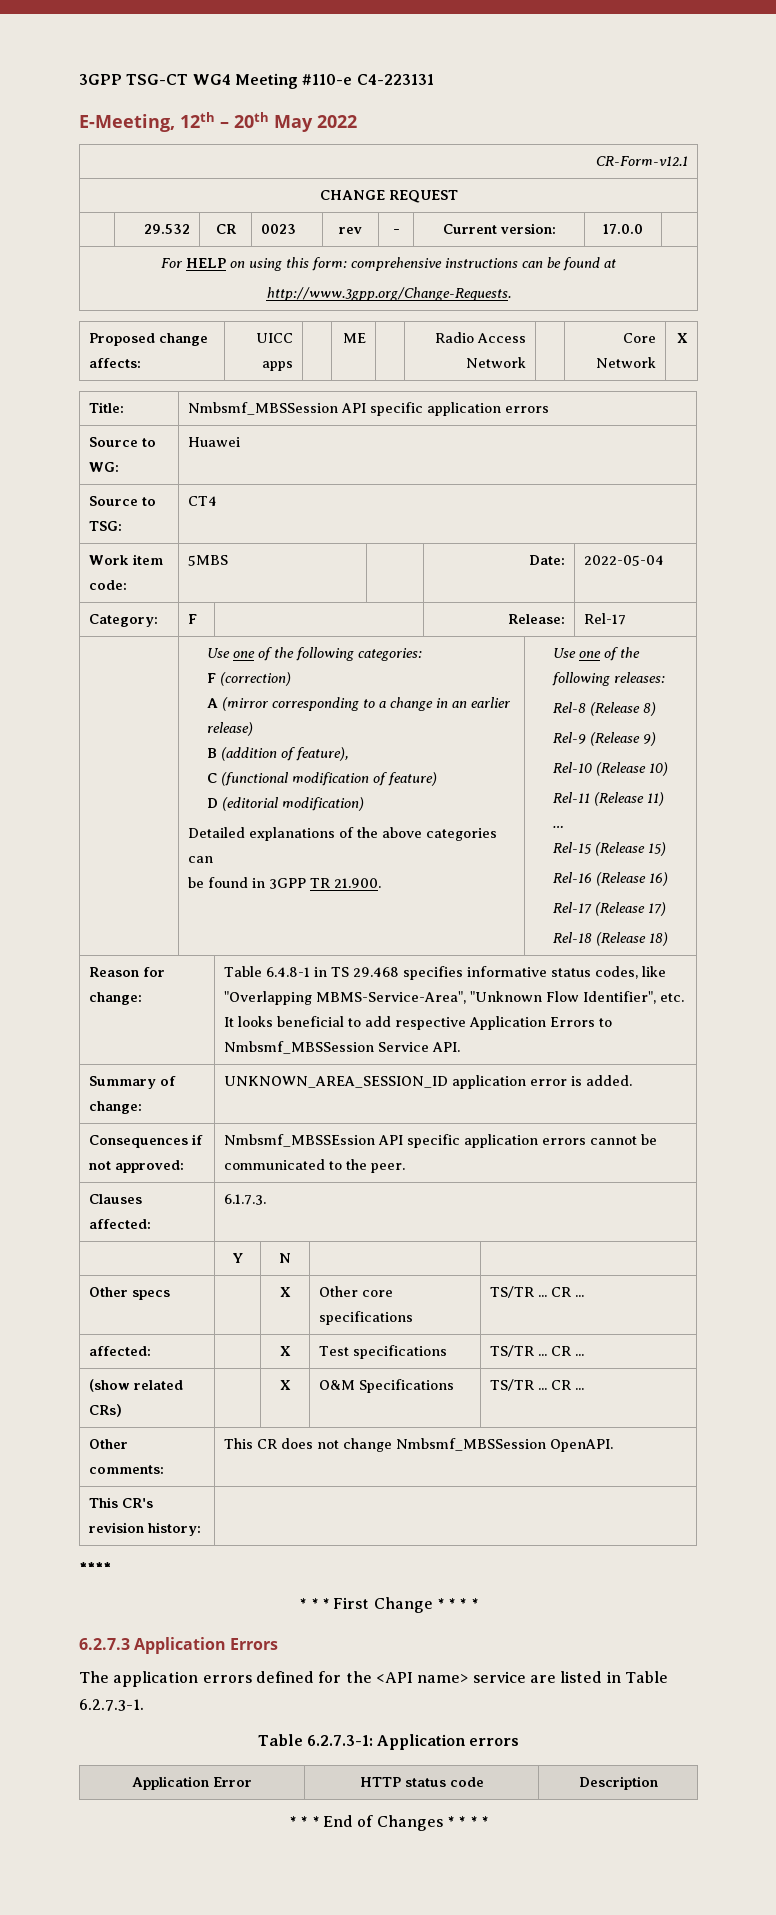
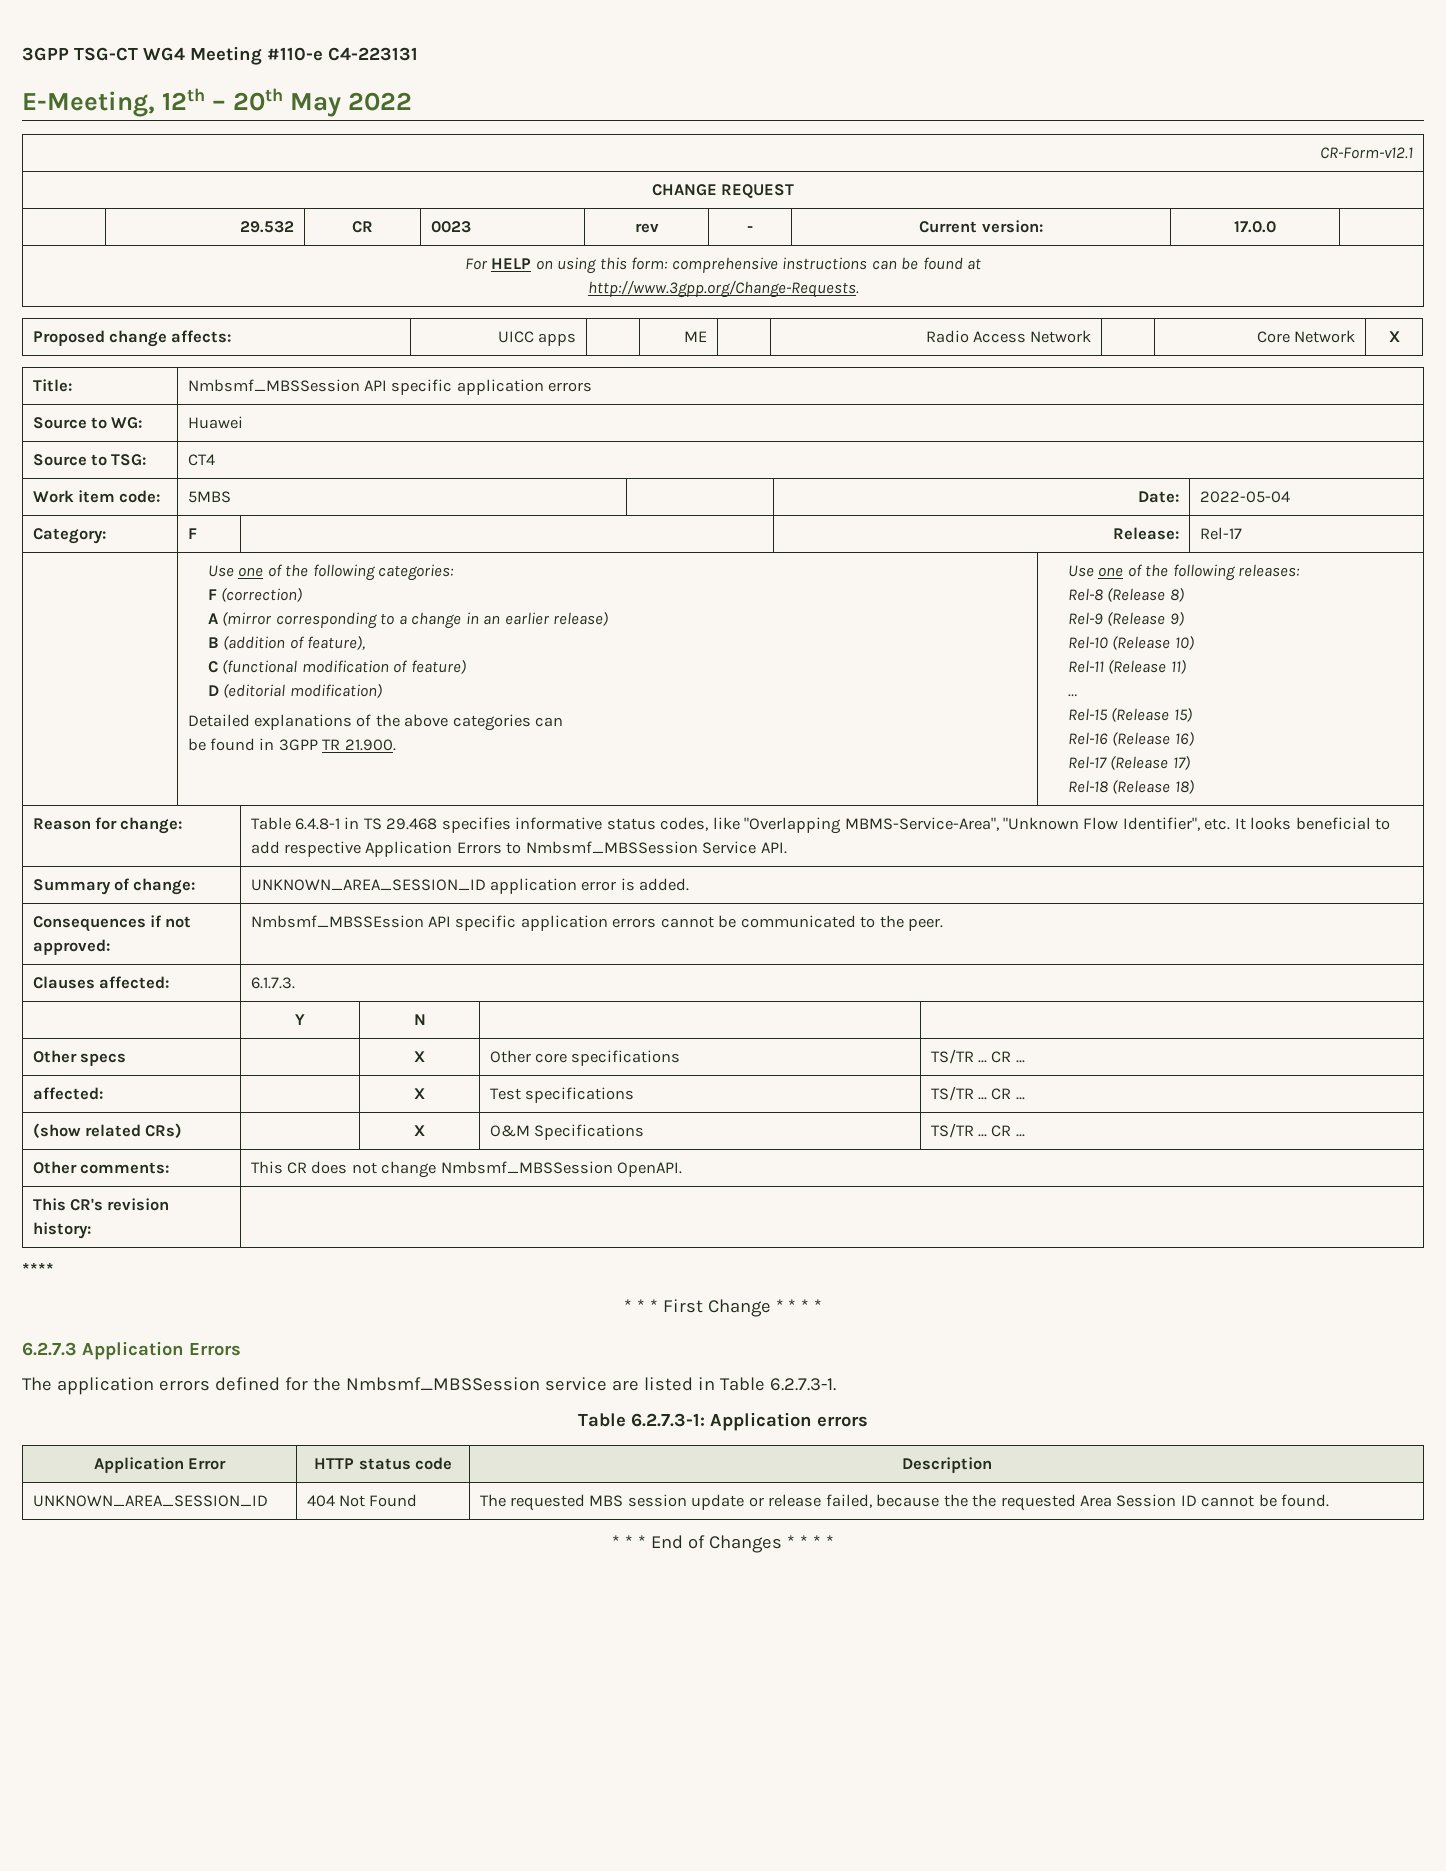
- The application errors defined for the <API name> service are listed in Table 6.2.7.3-1.
+ The application errors defined for the Nmbsmf_MBSSession service are listed in Table 6.2.7.3-1.
+ UNKNOWN_AREA_SESSION_ID | 404 Not Found | The requested MBS session update or release failed, because the the requested Area Session ID cannot be found.

